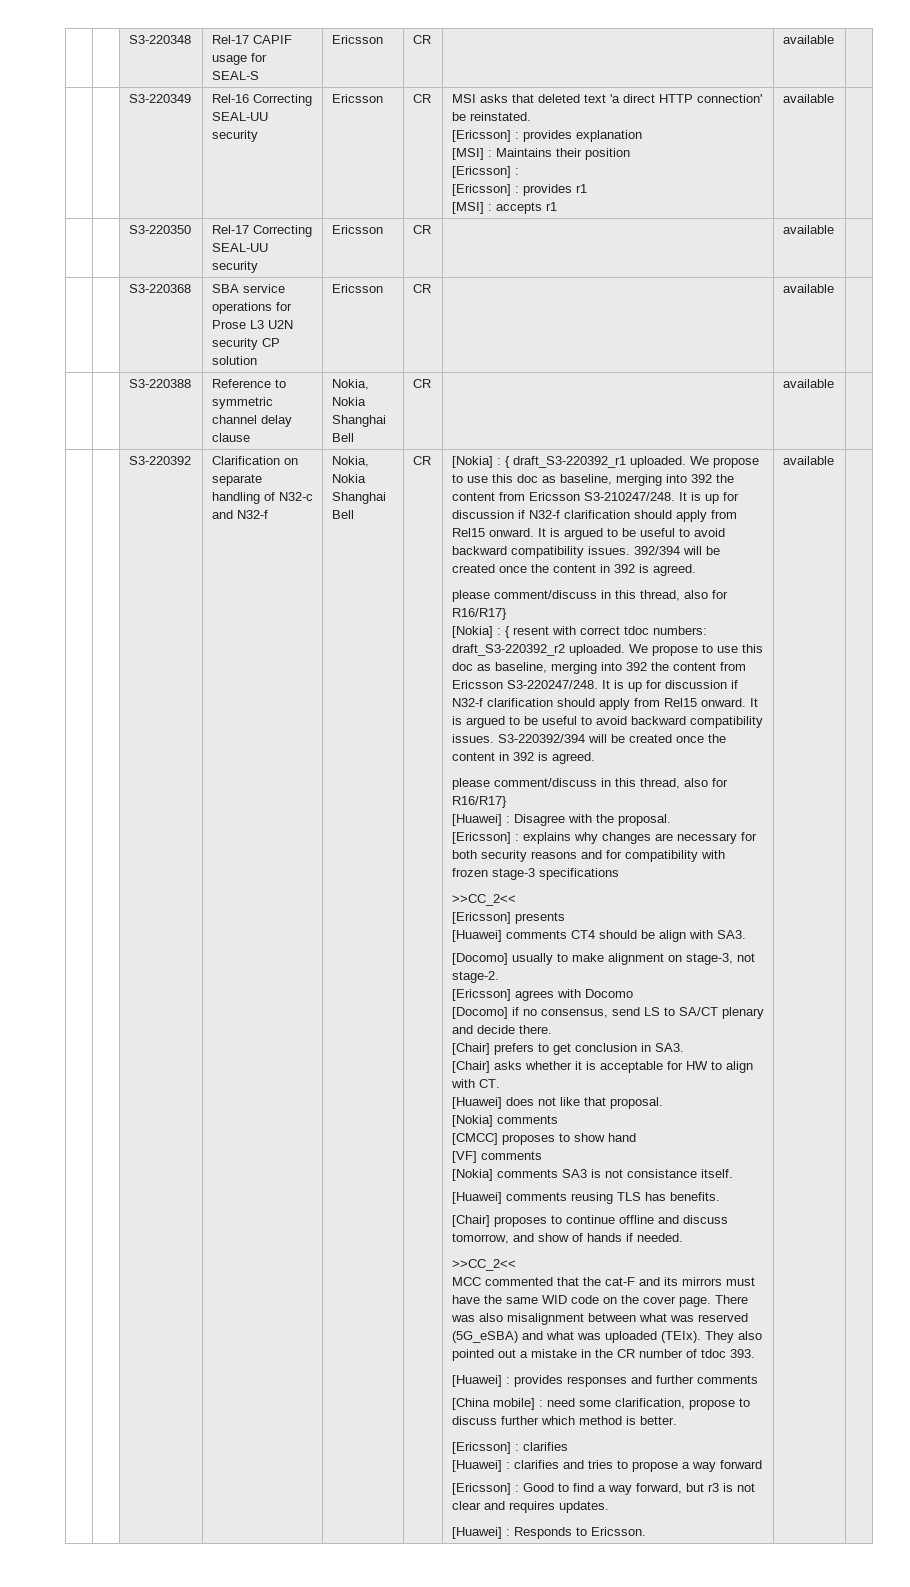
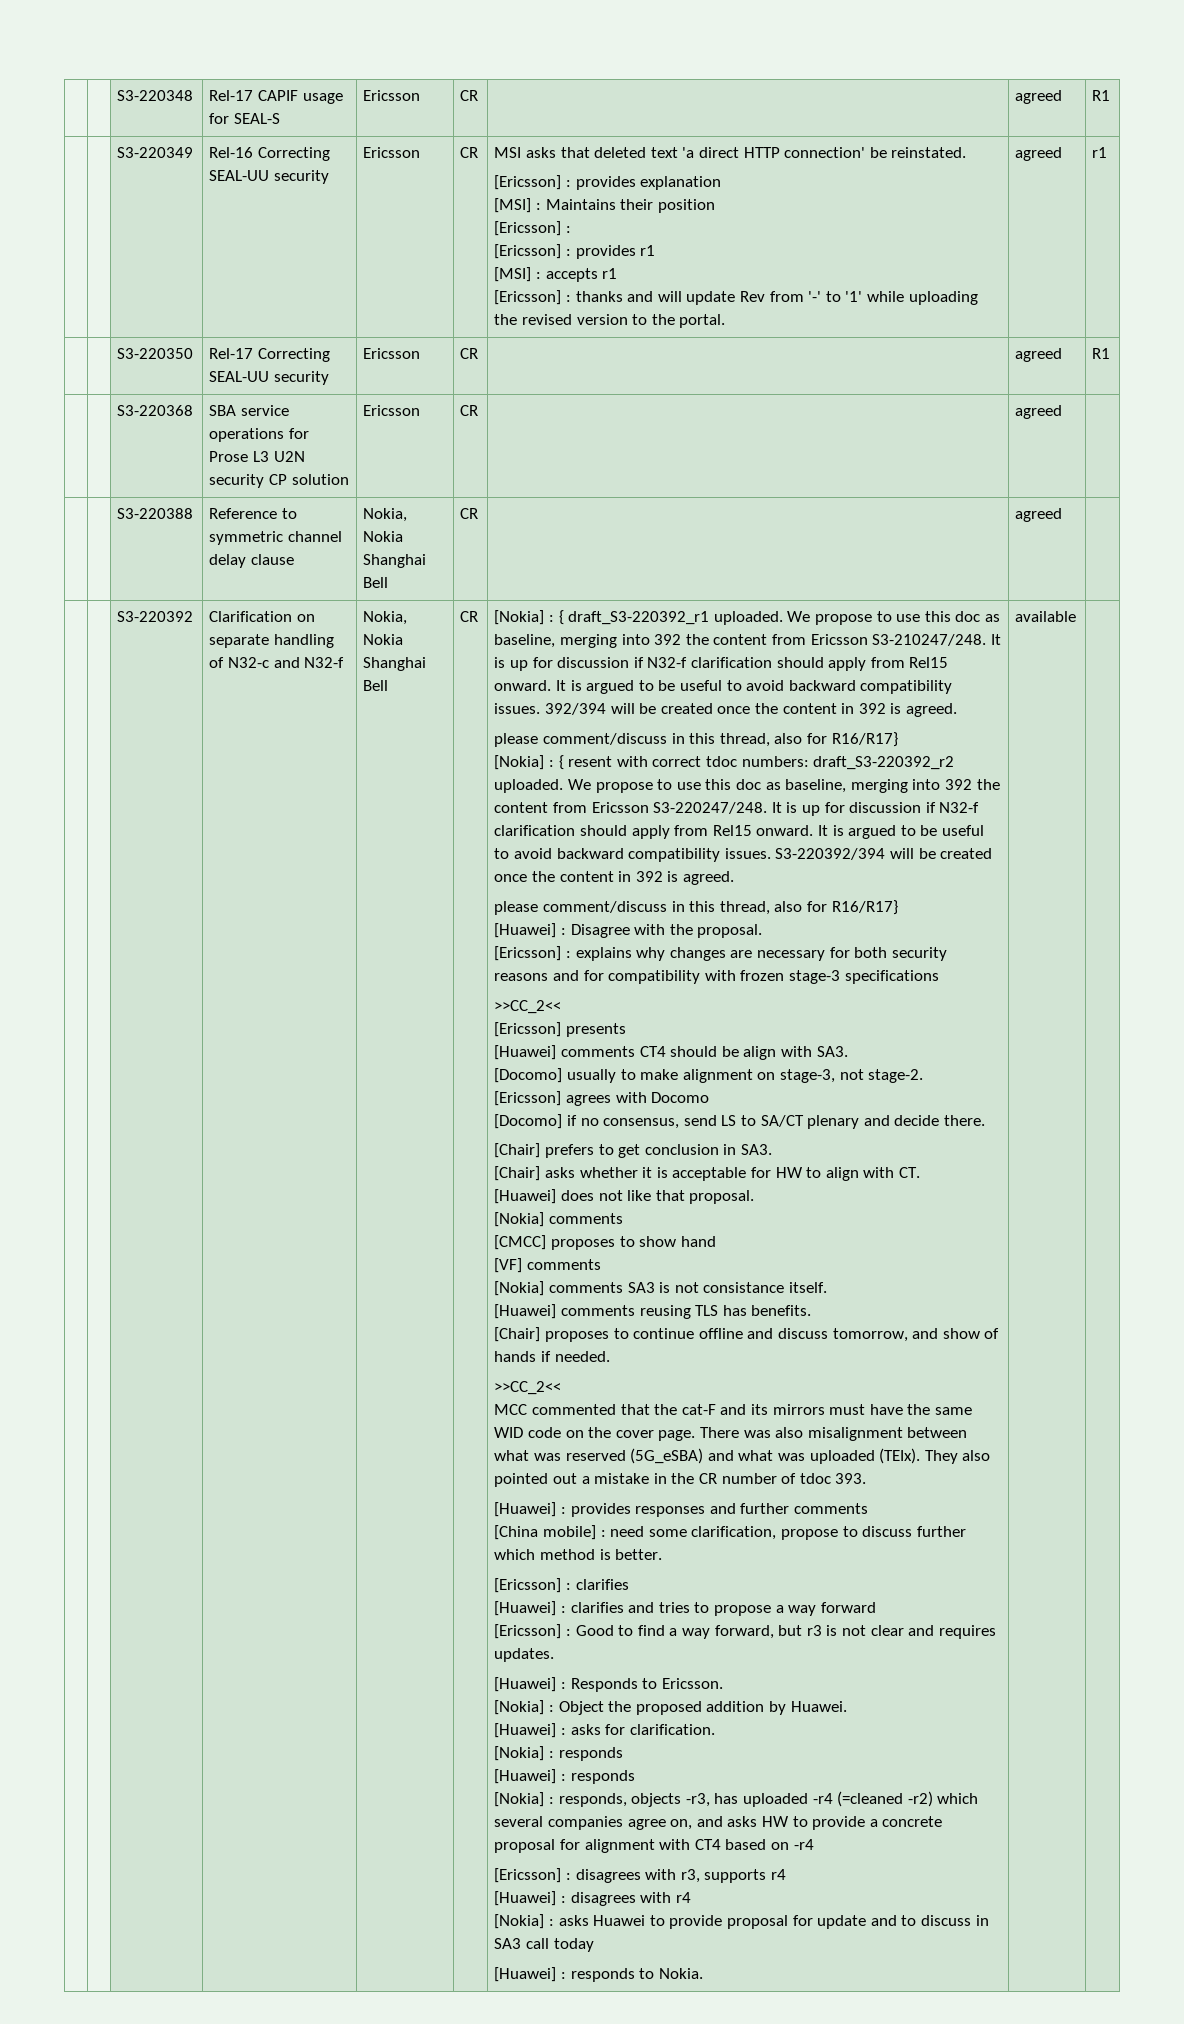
- | | S3-220348 | Rel-17 CAPIF usage for SEAL-S | Ericsson | CR | | available |
+ | | S3-220348 | Rel-17 CAPIF usage for SEAL-S | Ericsson | CR | | agreed | R1
- [MSI] : accepts r1 | available
+ [MSI] : accepts r1
+ [Ericsson] : thanks and will update Rev from '-' to '1' while uploading the revised version to the portal. | agreed | r1
- | | S3-220350 | Rel-17 Correcting SEAL-UU security | Ericsson | CR | | available |
+ | | S3-220350 | Rel-17 Correcting SEAL-UU security | Ericsson | CR | | agreed | R1
- | | S3-220368 | SBA service operations for Prose L3 U2N security CP solution | Ericsson | CR | | available |
+ | | S3-220368 | SBA service operations for Prose L3 U2N security CP solution | Ericsson | CR | | agreed |
- | | S3-220388 | Reference to symmetric channel delay clause | Nokia, Nokia Shanghai Bell | CR | | available |
+ | | S3-220388 | Reference to symmetric channel delay clause | Nokia, Nokia Shanghai Bell | CR | | agreed |
+ [Nokia] : Object the proposed addition by Huawei.
+ [Huawei] : asks for clarification.
+ [Nokia] : responds
+ [Huawei] : responds
+ [Nokia] : responds, objects -r3, has uploaded -r4 (=cleaned -r2) which several companies agree on, and asks HW to provide a concrete proposal for alignment with CT4 based on -r4
+ [Ericsson] : disagrees with r3, supports r4
+ [Huawei] : disagrees with r4
+ [Nokia] : asks Huawei to provide proposal for update and to discuss in SA3 call today
+ [Huawei] : responds to Nokia.

